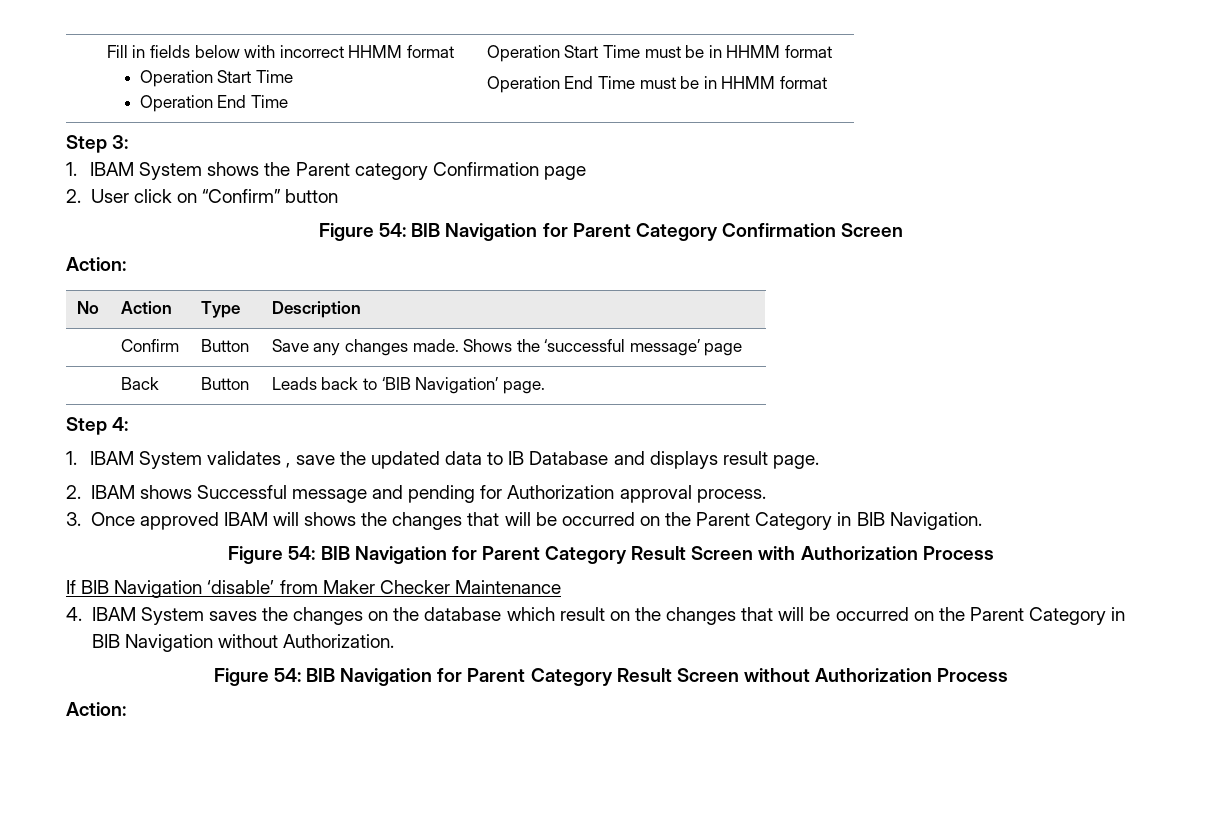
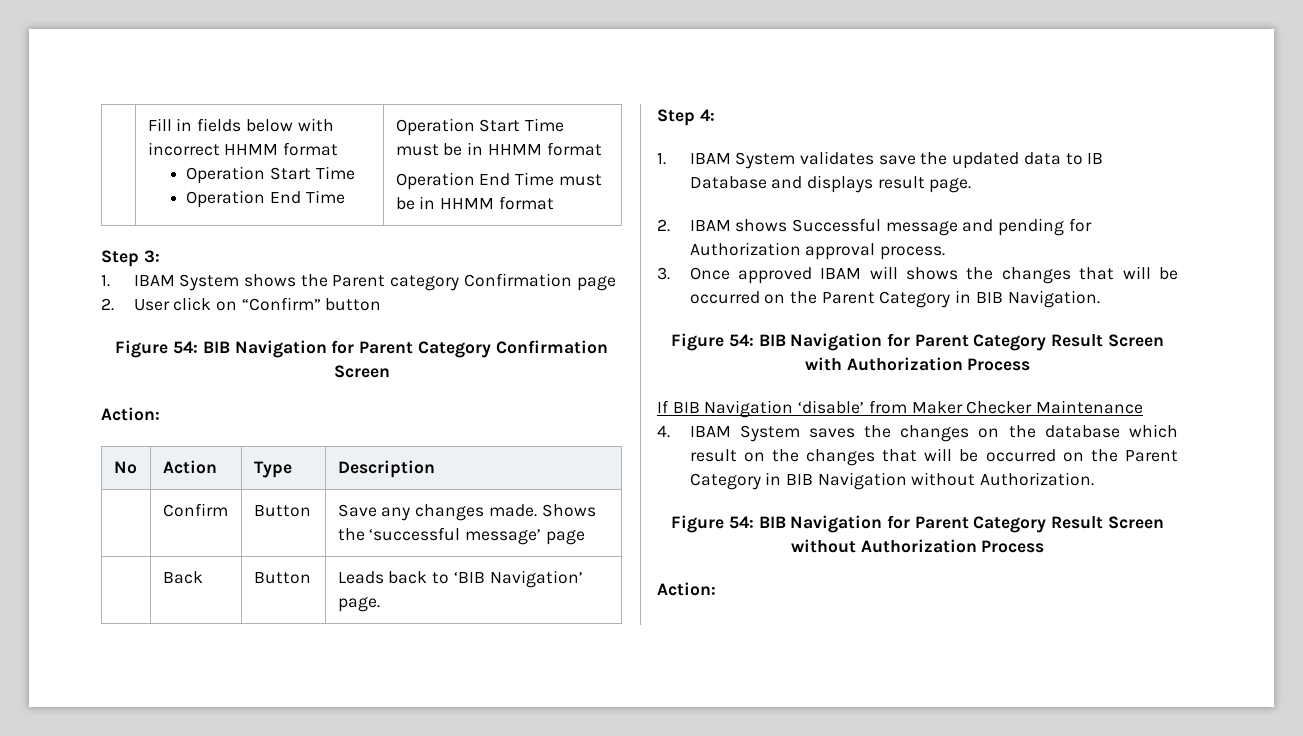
- 1. IBAM System validates , save the updated data to IB Database and displays result page.
+ 1. IBAM System validates save the updated data to IB Database and displays result page.

